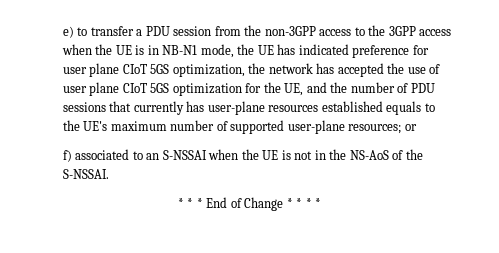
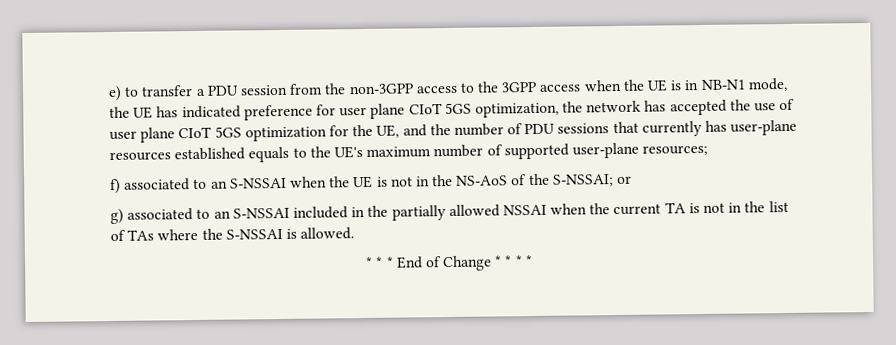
- or
- f) associated to an S-NSSAI when the UE is not in the NS-AoS of the S-NSSAI.
+ f) associated to an S-NSSAI when the UE is not in the NS-AoS of the S-NSSAI; or
+ g) associated to an S-NSSAI included in the partially allowed NSSAI when the current TA is not in the list of TAs where the S-NSSAI is allowed.

